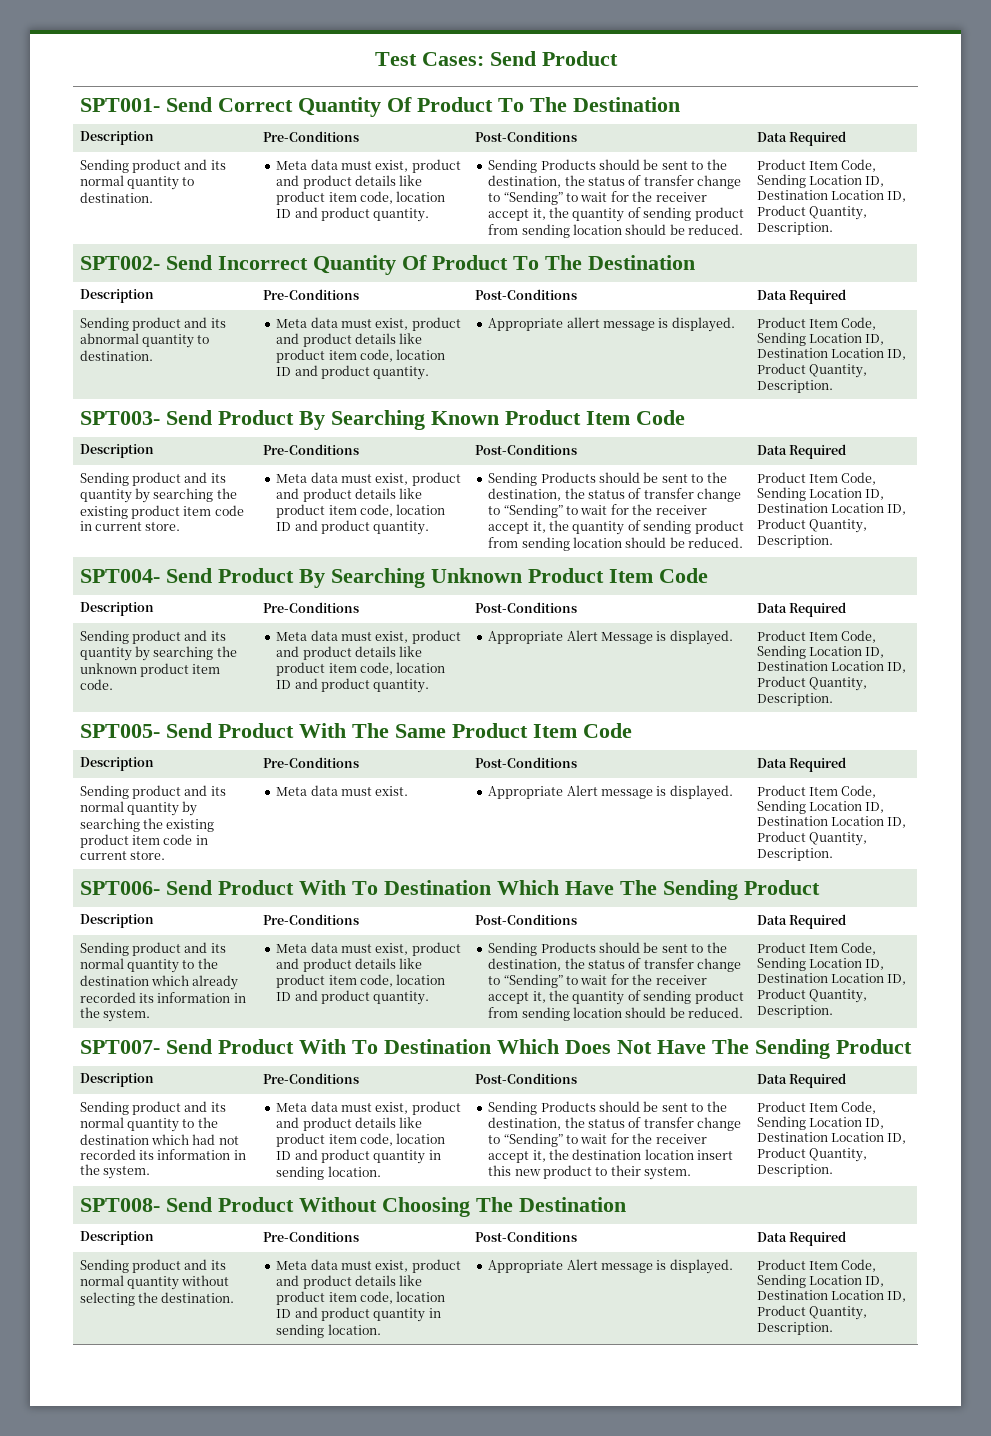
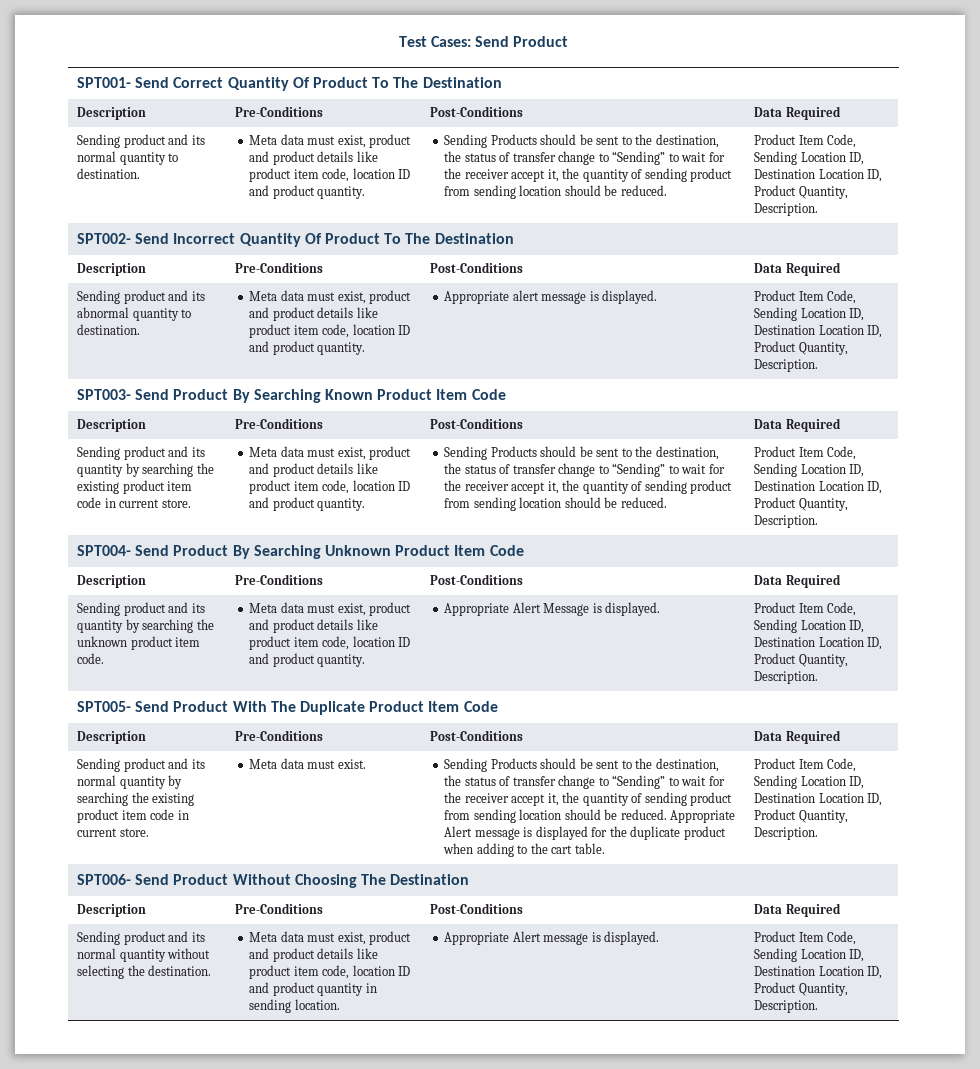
- Appropriate allert message is displayed.
+ Appropriate alert message is displayed.
- SPT005- Send Product With The Same Product Item Code
+ SPT005- Send Product With The Duplicate Product Item Code
- Meta data must exist. | Appropriate Alert message is displayed. | Product Item Code, Sending Location ID, Destination Location ID, Product Quantity, Description.
- SPT006- Send Product With To Destination Which Have The Sending Product
- Description | Pre-Conditions | Post-Conditions | Data Required
- Sending product and its normal quantity to the destination which already recorded its information in the system. | Meta data must exist, product and product details like product item code, location ID and product quantity.
+ Meta data must exist.
+ Appropriate Alert message is displayed for the duplicate product when adding to the cart table.
- SPT007- Send Product With To Destination Which Does Not Have The Sending Product
- Description | Pre-Conditions | Post-Conditions | Data Required
- Sending product and its normal quantity to the destination which had not recorded its information in the system. | Meta data must exist, product and product details like product item code, location ID and product quantity in sending location. | Sending Products should be sent to the destination, the status of transfer change to “Sending” to wait for the receiver accept it, the destination location insert this new product to their system. | Product Item Code, Sending Location ID, Destination Location ID, Product Quantity, Description.
- SPT008- Send Product Without Choosing The Destination
+ SPT006- Send Product Without Choosing The Destination

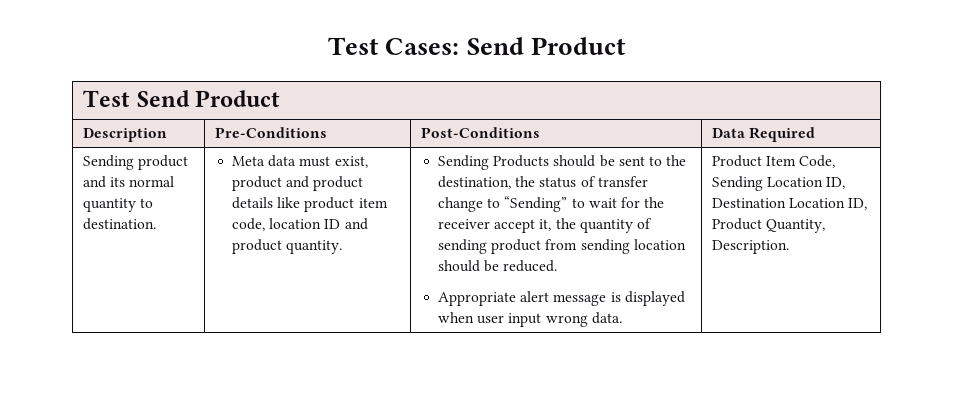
- SPT001- Send Correct Quantity Of Product To The Destination
+ Test Send Product
+ Appropriate alert message is displayed when user input wrong data.
- SPT002- Send Incorrect Quantity Of Product To The Destination
- Description | Pre-Conditions | Post-Conditions | Data Required
- Sending product and its abnormal quantity to destination. | Meta data must exist, product and product details like product item code, location ID and product quantity. | Appropriate alert message is displayed. | Product Item Code, Sending Location ID, Destination Location ID, Product Quantity, Description.
- SPT003- Send Product By Searching Known Product Item Code
- Description | Pre-Conditions | Post-Conditions | Data Required
- Sending product and its quantity by searching the existing product item code in current store. | Meta data must exist, product and product details like product item code, location ID and product quantity. | Sending Products should be sent to the destination, the status of transfer change to “Sending” to wait for the receiver accept it, the quantity of sending product from sending location should be reduced. | Product Item Code, Sending Location ID, Destination Location ID, Product Quantity, Description.
- SPT004- Send Product By Searching Unknown Product Item Code
- Description | Pre-Conditions | Post-Conditions | Data Required
- Sending product and its quantity by searching the unknown product item code. | Meta data must exist, product and product details like product item code, location ID and product quantity. | Appropriate Alert Message is displayed. | Product Item Code, Sending Location ID, Destination Location ID, Product Quantity, Description.
- SPT005- Send Product With The Duplicate Product Item Code
- Description | Pre-Conditions | Post-Conditions | Data Required
- Sending product and its normal quantity by searching the existing product item code in current store. | Meta data must exist. | Sending Products should be sent to the destination, the status of transfer change to “Sending” to wait for the receiver accept it, the quantity of sending product from sending location should be reduced. Appropriate Alert message is displayed for the duplicate product when adding to the cart table. | Product Item Code, Sending Location ID, Destination Location ID, Product Quantity, Description.
- SPT006- Send Product Without Choosing The Destination
- Description | Pre-Conditions | Post-Conditions | Data Required
- Sending product and its normal quantity without selecting the destination. | Meta data must exist, product and product details like product item code, location ID and product quantity in sending location. | Appropriate Alert message is displayed. | Product Item Code, Sending Location ID, Destination Location ID, Product Quantity, Description.

